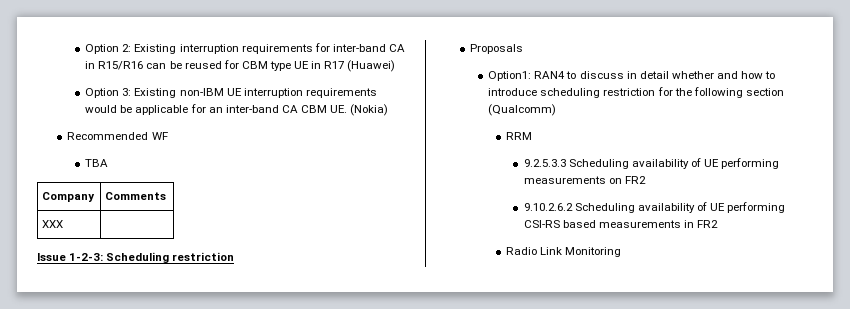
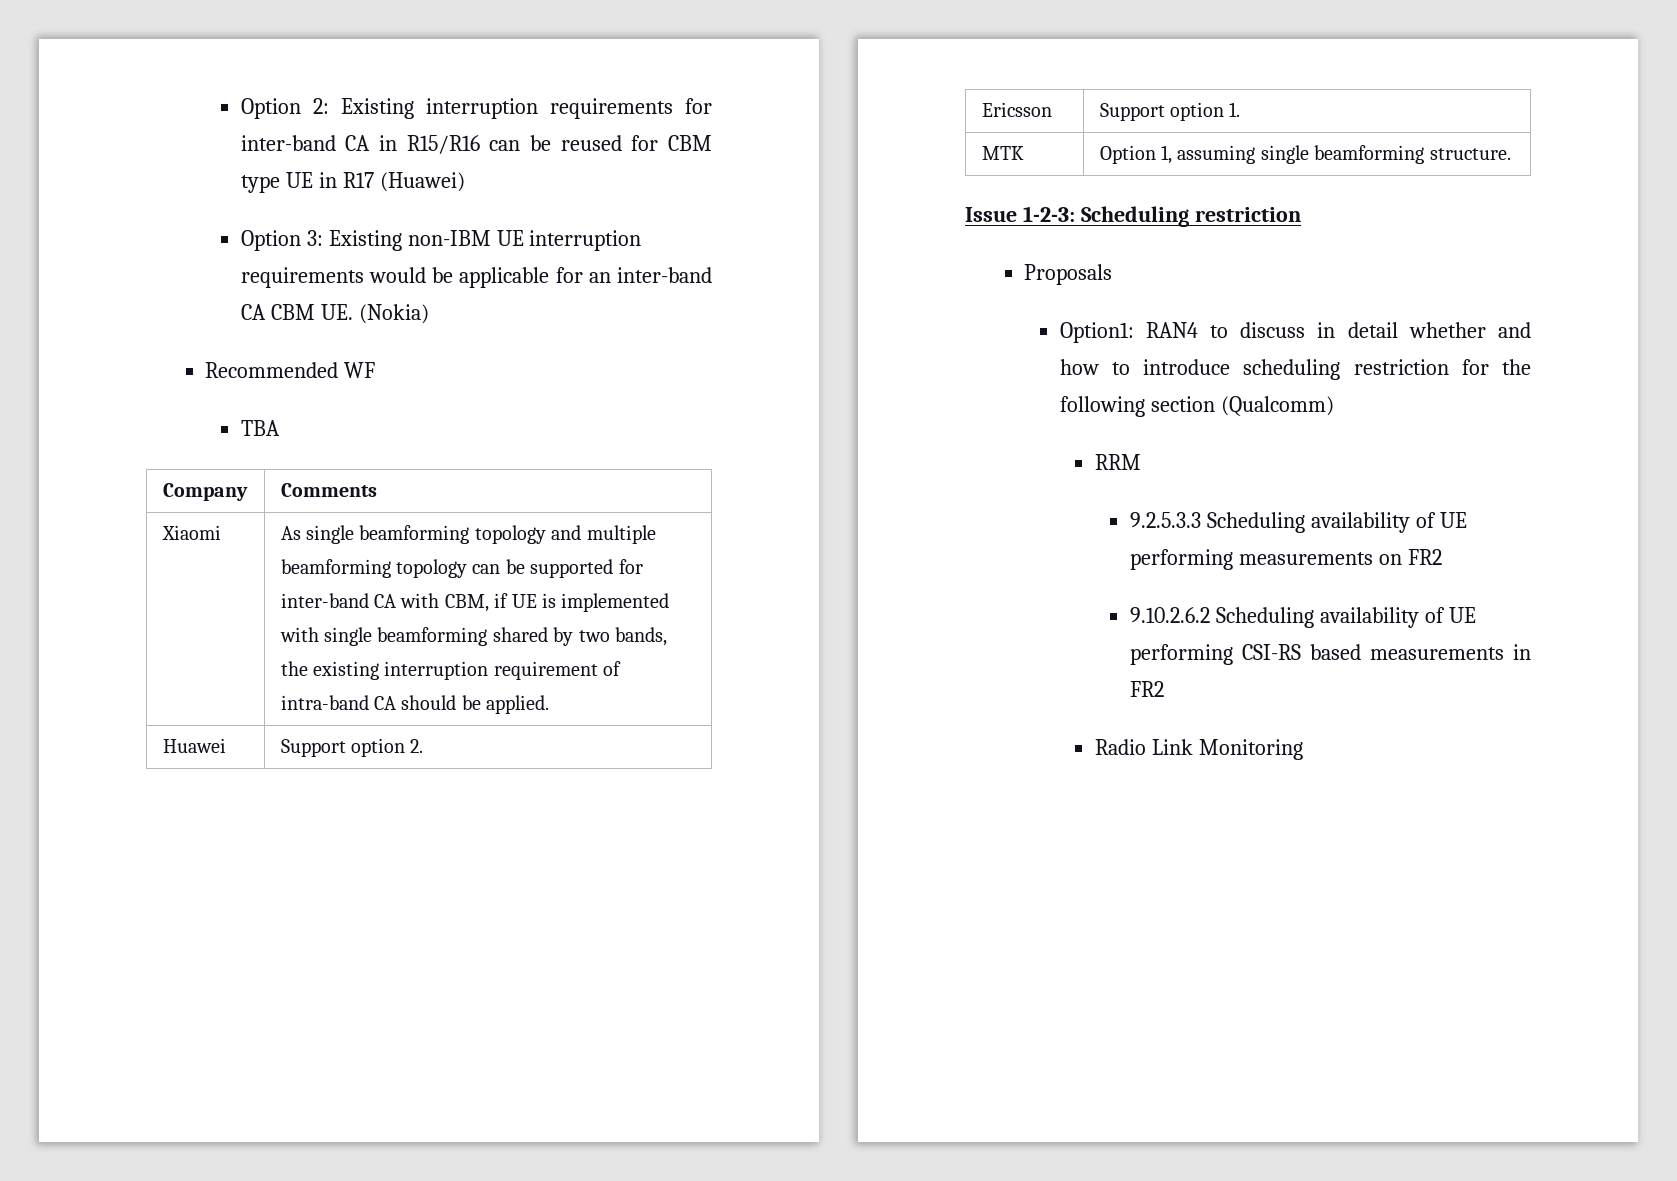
- XXX |
+ Xiaomi | As single beamforming topology and multiple beamforming topology can be supported for inter-band CA with CBM, if UE is implemented with single beamforming shared by two bands, the existing interruption requirement of intra-band CA should be applied.
+ Huawei | Support option 2.
+ Ericsson | Support option 1.
+ MTK | Option 1, assuming single beamforming structure.

